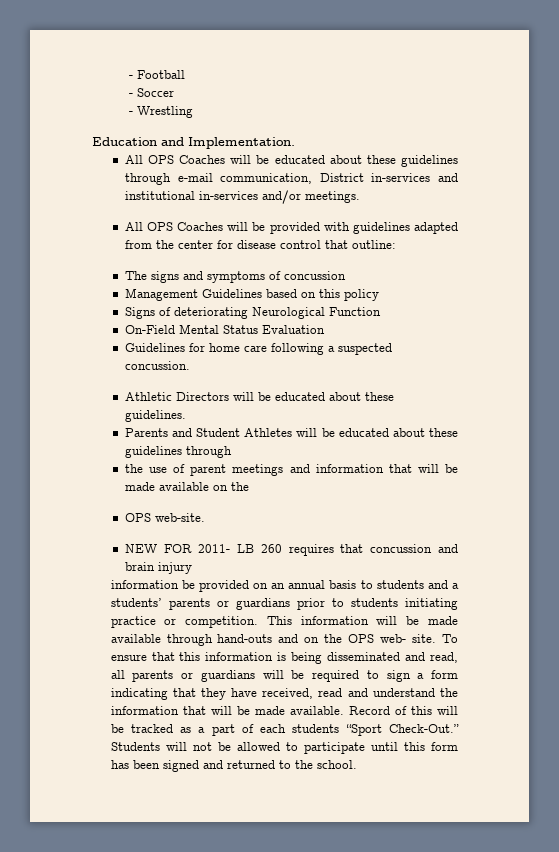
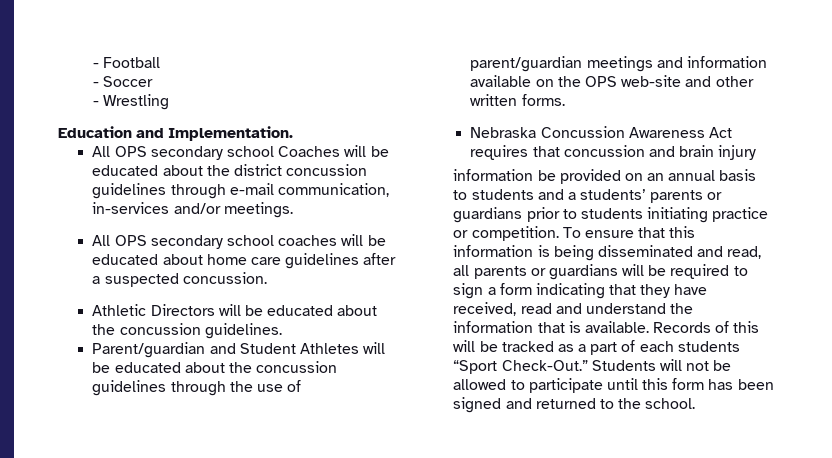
- All OPS Coaches will be educated about these guidelines through e-mail communication, District in-services and institutional in-services and/or meetings.
+ All OPS secondary school Coaches will be educated about the district concussion guidelines through e-mail communication, in-services and/or meetings.
- All OPS Coaches will be provided with guidelines adapted from the center for disease control that outline:
- The signs and symptoms of concussion
- Management Guidelines based on this policy
- Signs of deteriorating Neurological Function
- On-Field Mental Status Evaluation
- Guidelines for home care following a suspected concussion.
+ All OPS secondary school coaches will be educated about home care guidelines after a suspected concussion.
- Athletic Directors will be educated about these guidelines.
+ Athletic Directors will be educated about the concussion guidelines.
- Parents and Student Athletes will be educated about these guidelines through
- the use of parent meetings and information that will be made available on the
- OPS web-site.
- NEW FOR 2011- LB 260 requires that concussion and brain injury
+ Parent/guardian and Student Athletes will be educated about the concussion guidelines through the use of parent/guardian meetings and information available on the OPS web-site and other written forms.
+ Nebraska Concussion Awareness Act requires that concussion and brain injury
- This information will be made available through hand-outs and on the OPS web- site.
- To ensure that this information is being disseminated and read, all parents or guardians will be required to sign a form indicating that they have received, read and understand the information that will be made available. Record of this will be tracked as a part of each students “Sport Check-Out.”
+ To ensure that this information is being disseminated and read, all parents or guardians will be required to sign a form indicating that they have received, read and understand the information that is available. Records of this will be tracked as a part of each students “Sport Check-Out.”

